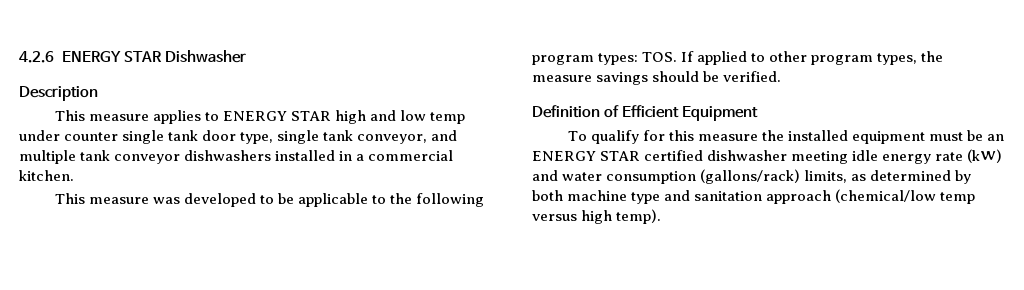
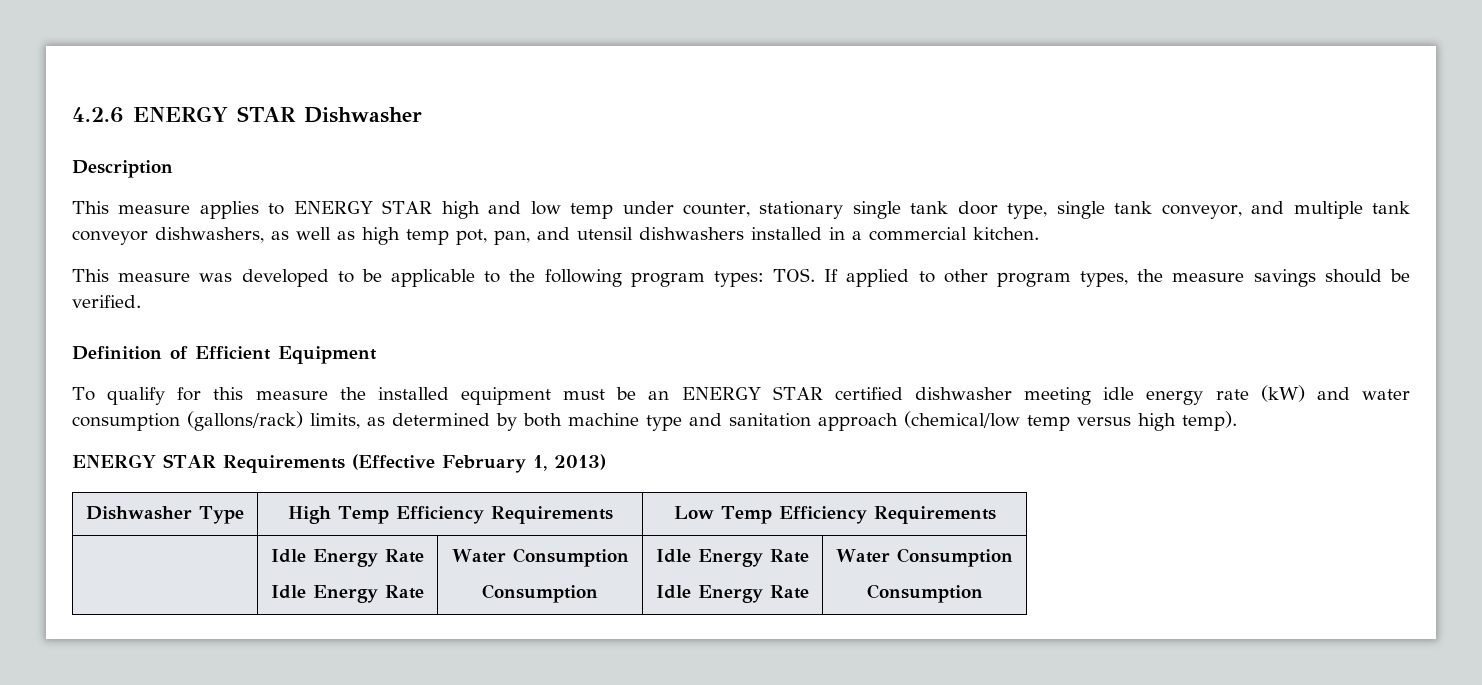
- This measure applies to ENERGY STAR high and low temp under counter single tank door type, single tank conveyor, and multiple tank conveyor dishwashers installed in a commercial kitchen.
+ This measure applies to ENERGY STAR high and low temp under counter, stationary single tank door type, single tank conveyor, and multiple tank conveyor dishwashers, as well as high temp pot, pan, and utensil dishwashers installed in a commercial kitchen.
+ ENERGY STAR Requirements (Effective February 1, 2013)
+ Dishwasher Type | High Temp Efficiency Requirements | Low Temp Efficiency Requirements
+ | Idle Energy Rate
+ Idle Energy Rate | Water Consumption
+ Consumption | Idle Energy Rate
+ Idle Energy Rate | Water Consumption
+ Consumption

